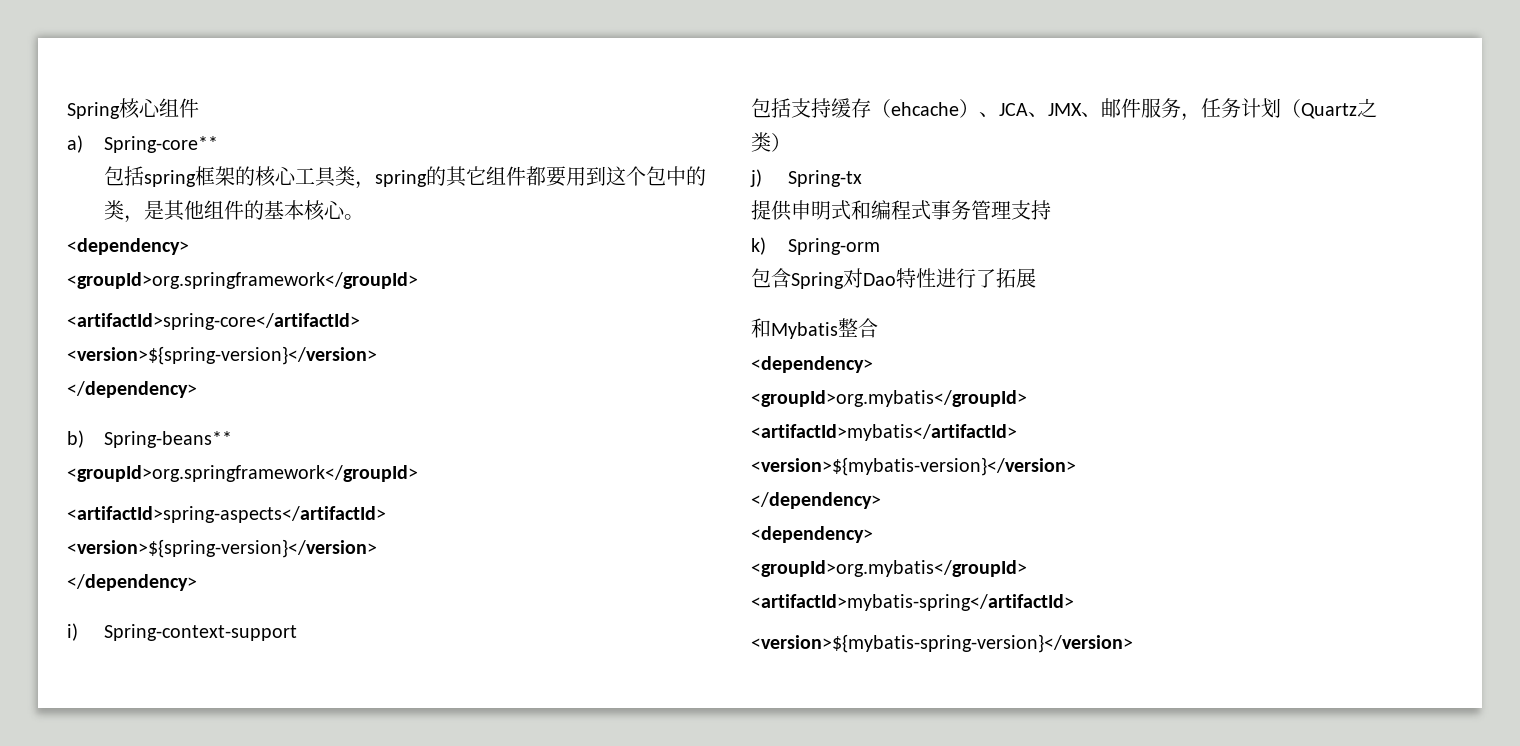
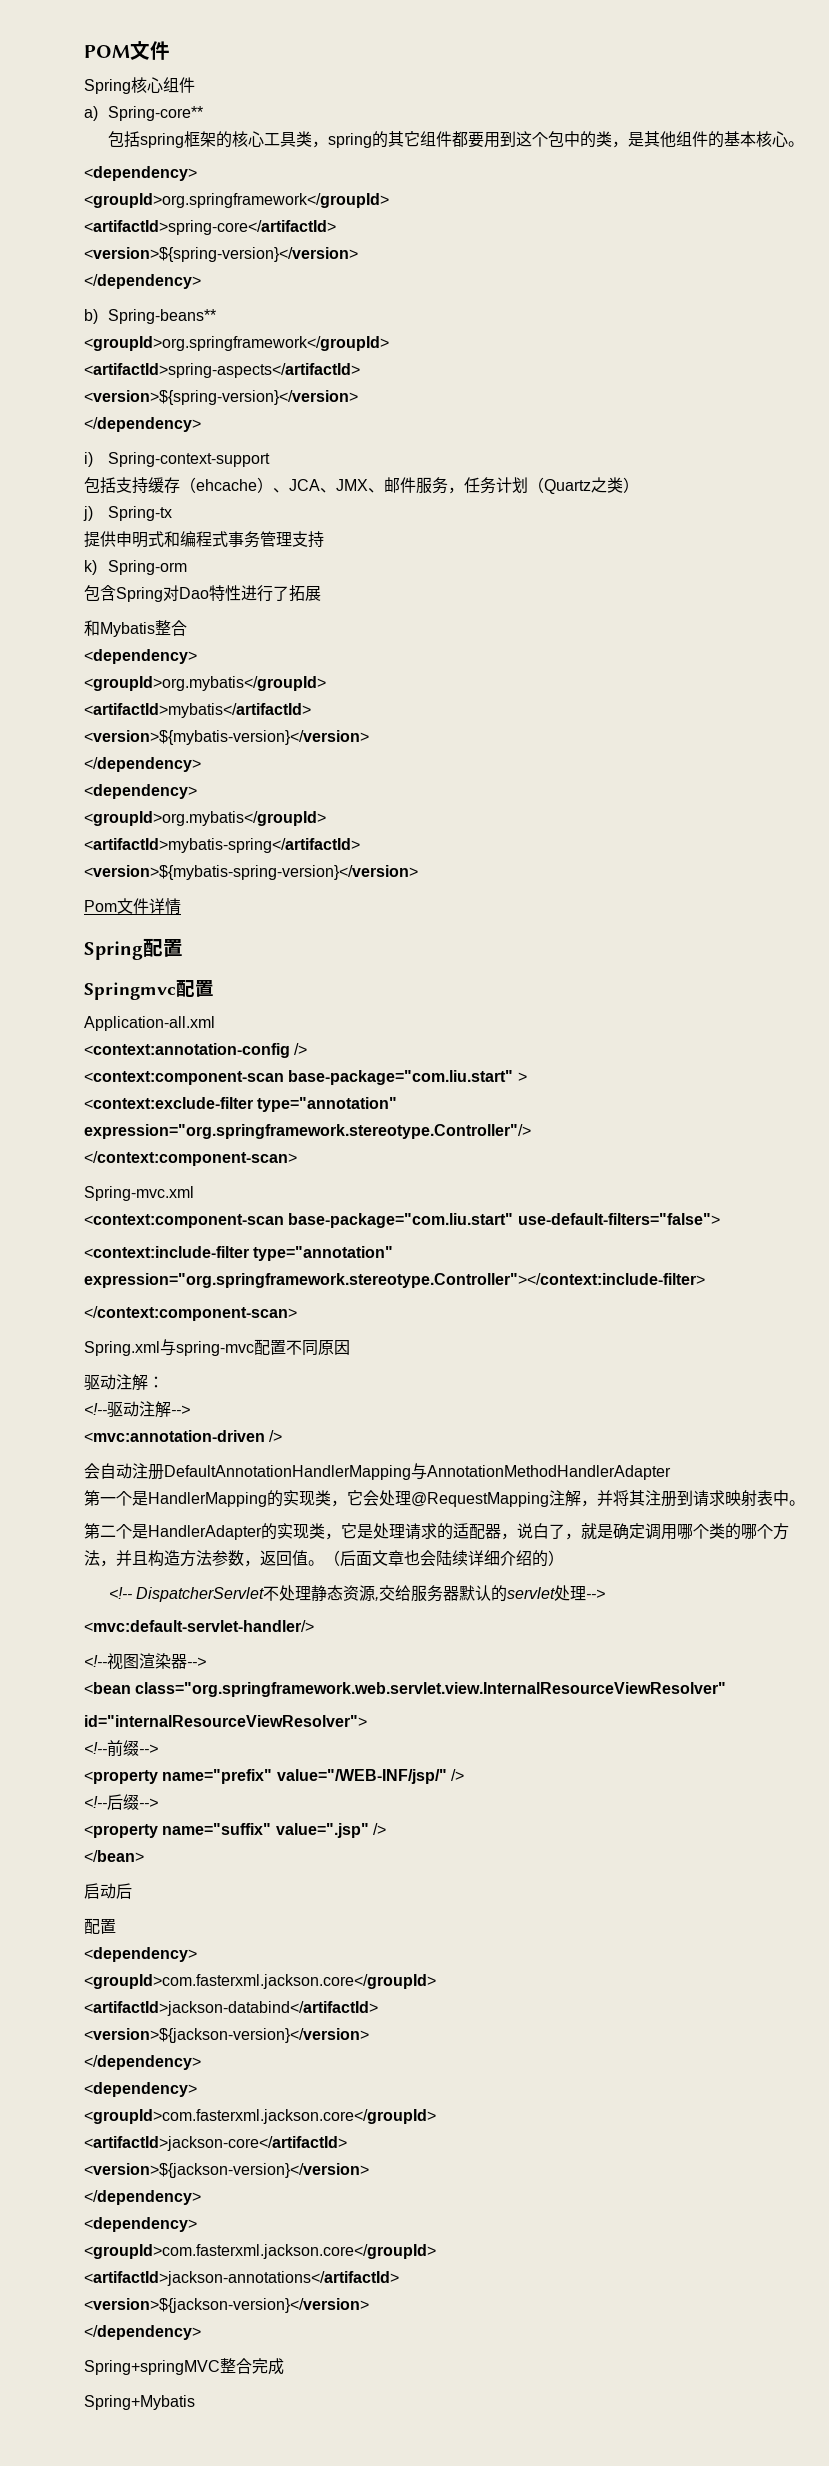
+ POM文件
+ Pom文件详情
+ Spring配置
+ Springmvc配置
+ Application-all.xml
+ <context:annotation-config />
+ <context:component-scan base-package="com.liu.start" >
+ <context:exclude-filter type="annotation" expression="org.springframework.stereotype.Controller"/>
+ </context:component-scan>
+ Spring-mvc.xml
+ <context:component-scan base-package="com.liu.start" use-default-filters="false">
+ <context:include-filter type="annotation" expression="org.springframework.stereotype.Controller"></context:include-filter>
+ </context:component-scan>
+ Spring.xml与spring-mvc配置不同原因
+ 驱动注解：
+ <!--驱动注解-->
+ <mvc:annotation-driven />
+ 会自动注册DefaultAnnotationHandlerMapping与AnnotationMethodHandlerAdapter
+ 第一个是HandlerMapping的实现类，它会处理@RequestMapping注解，并将其注册到请求映射表中。
+ 第二个是HandlerAdapter的实现类，它是处理请求的适配器，说白了，就是确定调用哪个类的哪个方法，并且构造方法参数，返回值。（后面文章也会陆续详细介绍的）
+ <!-- DispatcherServlet不处理静态资源,交给服务器默认的servlet处理-->
+ <mvc:default-servlet-handler/>
+ <!--视图渲染器-->
+ <bean class="org.springframework.web.servlet.view.InternalResourceViewResolver"
+ id="internalResourceViewResolver">
+ <!--前缀-->
+ <property name="prefix" value="/WEB-INF/jsp/" />
+ <!--后缀-->
+ <property name="suffix" value=".jsp" />
+ </bean>
+ 启动后
+ 配置
+ <dependency>
+ <groupId>com.fasterxml.jackson.core</groupId>
+ <artifactId>jackson-databind</artifactId>
+ <version>${jackson-version}</version>
+ </dependency>
+ <dependency>
+ <groupId>com.fasterxml.jackson.core</groupId>
+ <artifactId>jackson-core</artifactId>
+ <version>${jackson-version}</version>
+ </dependency>
+ <dependency>
+ <groupId>com.fasterxml.jackson.core</groupId>
+ <artifactId>jackson-annotations</artifactId>
+ <version>${jackson-version}</version>
+ </dependency>
+ Spring+springMVC整合完成
+ Spring+Mybatis

